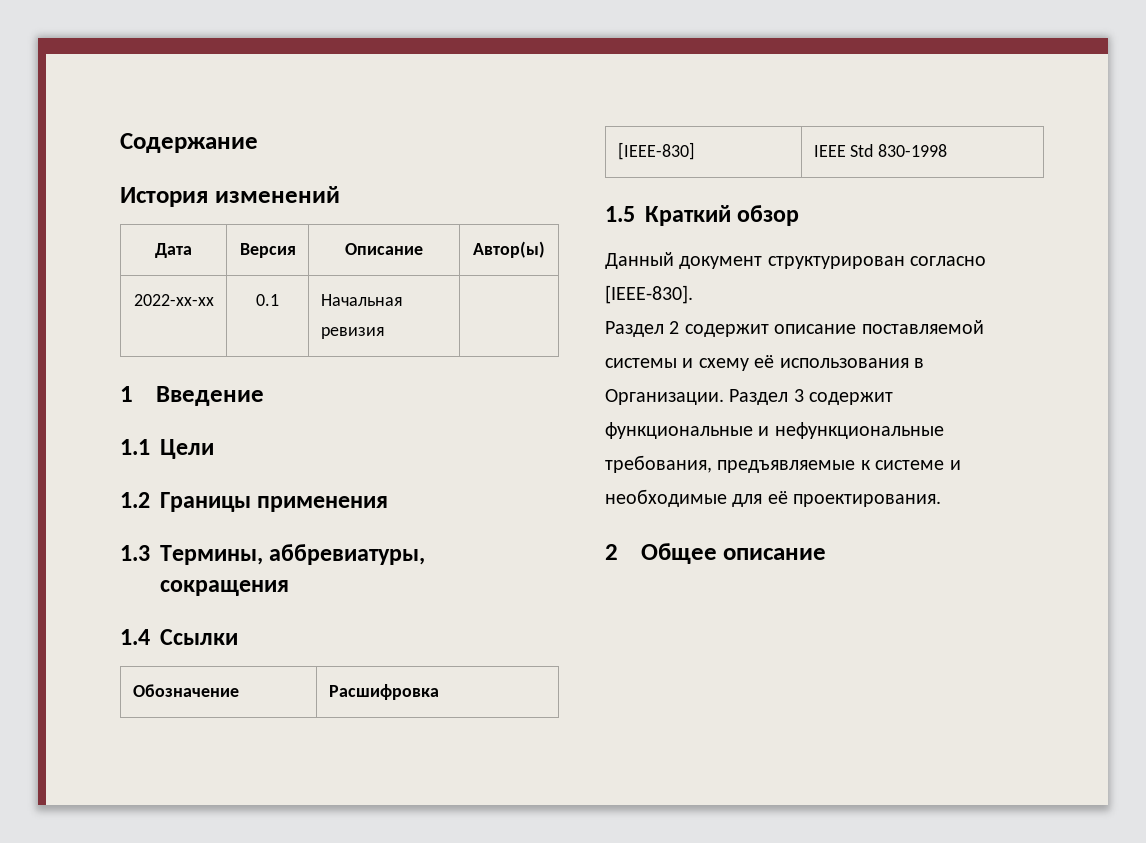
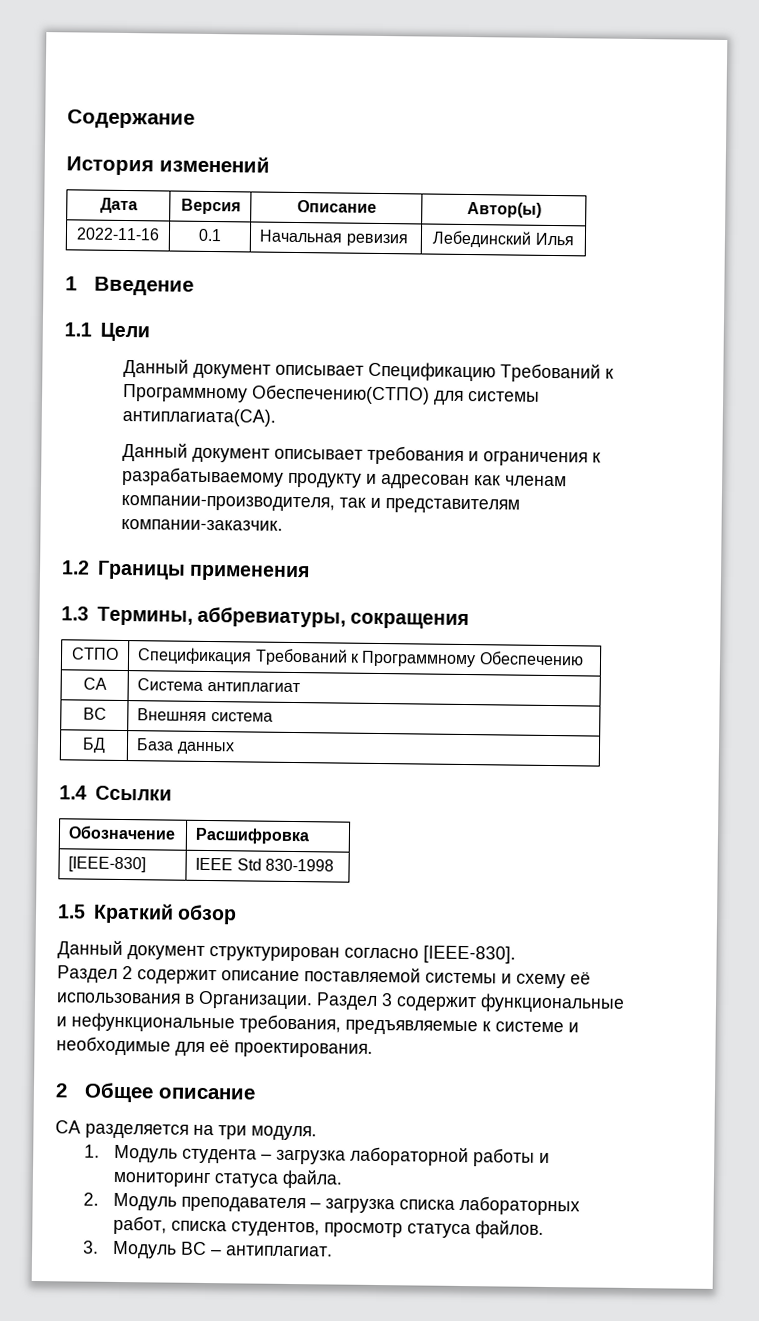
- 2022-xx-xx | 0.1 | Начальная ревизия |
+ 2022-11-16 | 0.1 | Начальная ревизия | Лебединский Илья
+ Данный документ описывает Спецификацию Требований к Программному Обеспечению(СТПО) для системы антиплагиата(СА).
+ Данный документ описывает требования и ограничения к разрабатываемому продукту и адресован как членам компании-производителя, так и представителям компании-заказчик.
+ СТПО | Спецификация Требований к Программному Обеспечению
+ СА | Система антиплагиат
+ ВС | Внешняя система
+ БД | База данных
+ СА разделяется на три модуля.
+ 1. Модуль студента – загрузка лабораторной работы и мониторинг статуса файла.
+ 2. Модуль преподавателя – загрузка списка лабораторных работ, списка студентов, просмотр статуса файлов.
+ 3. Модуль ВС – антиплагиат.

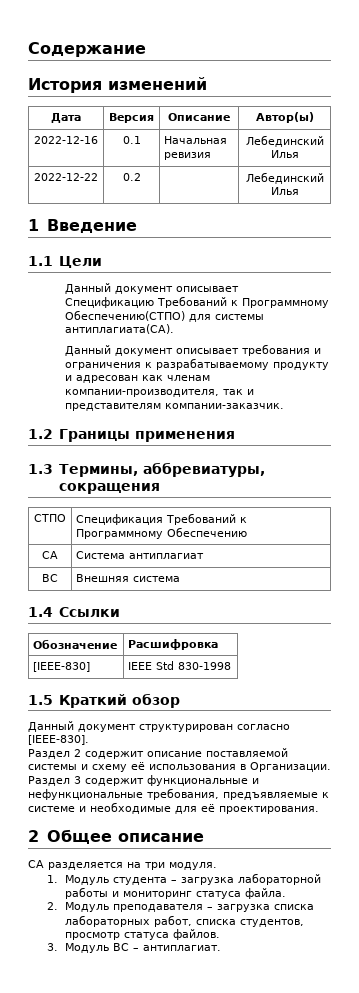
- 2022-11-16 | 0.1 | Начальная ревизия | Лебединский Илья
+ 2022-12-16 | 0.1 | Начальная ревизия | Лебединский Илья
+ 2022-12-22 | 0.2 | | Лебединский Илья
- БД | База данных

